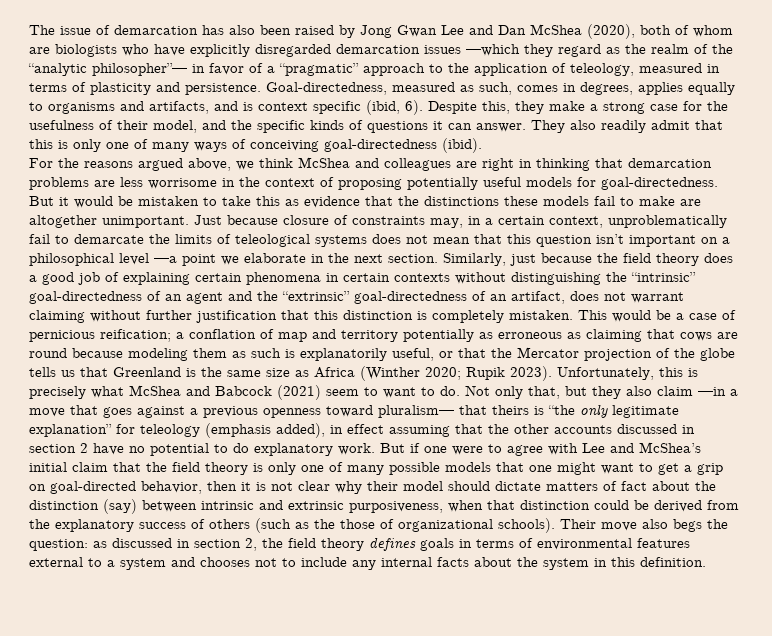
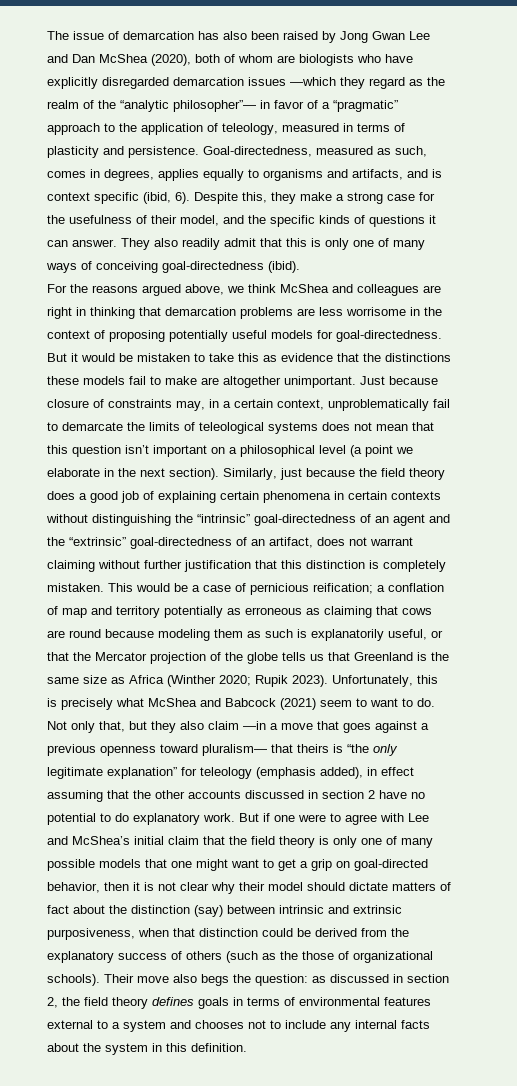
- Just because closure of constraints may, in a certain context, unproblematically fail to demarcate the limits of teleological systems does not mean that this question isn’t important on a philosophical level —a point we elaborate in the next section.
+ Just because closure of constraints may, in a certain context, unproblematically fail to demarcate the limits of teleological systems does not mean that this question isn’t important on a philosophical level (a point we elaborate in the next section).

